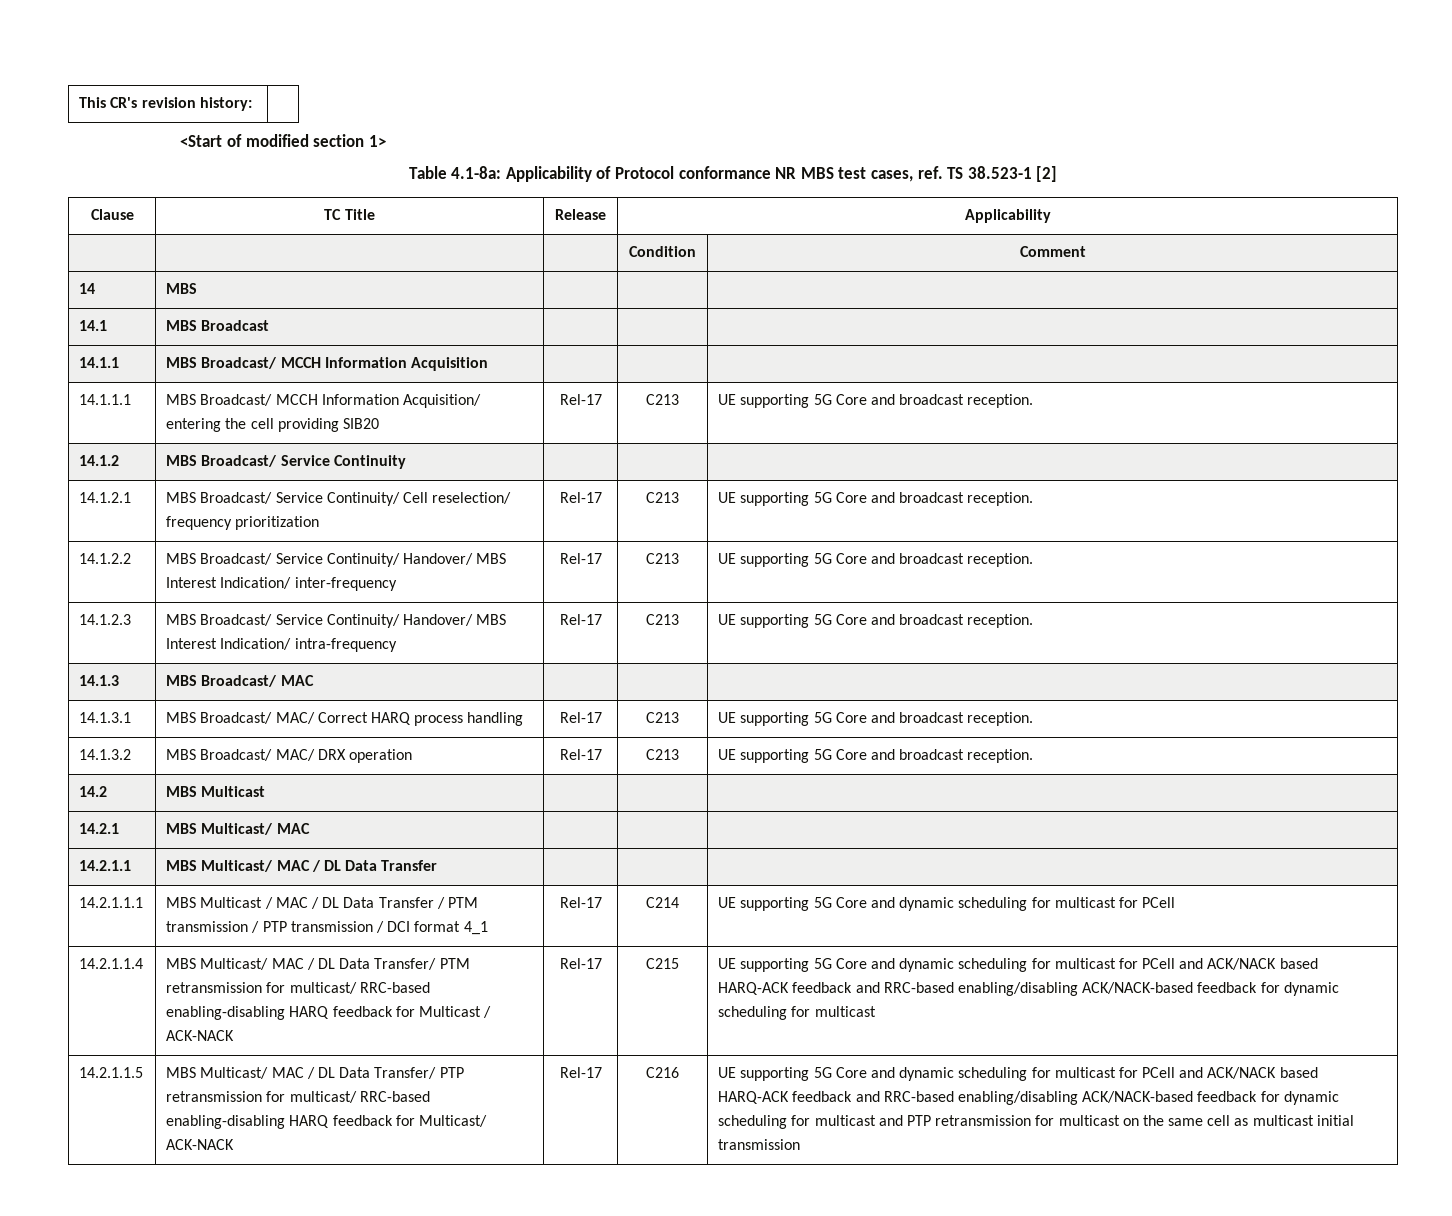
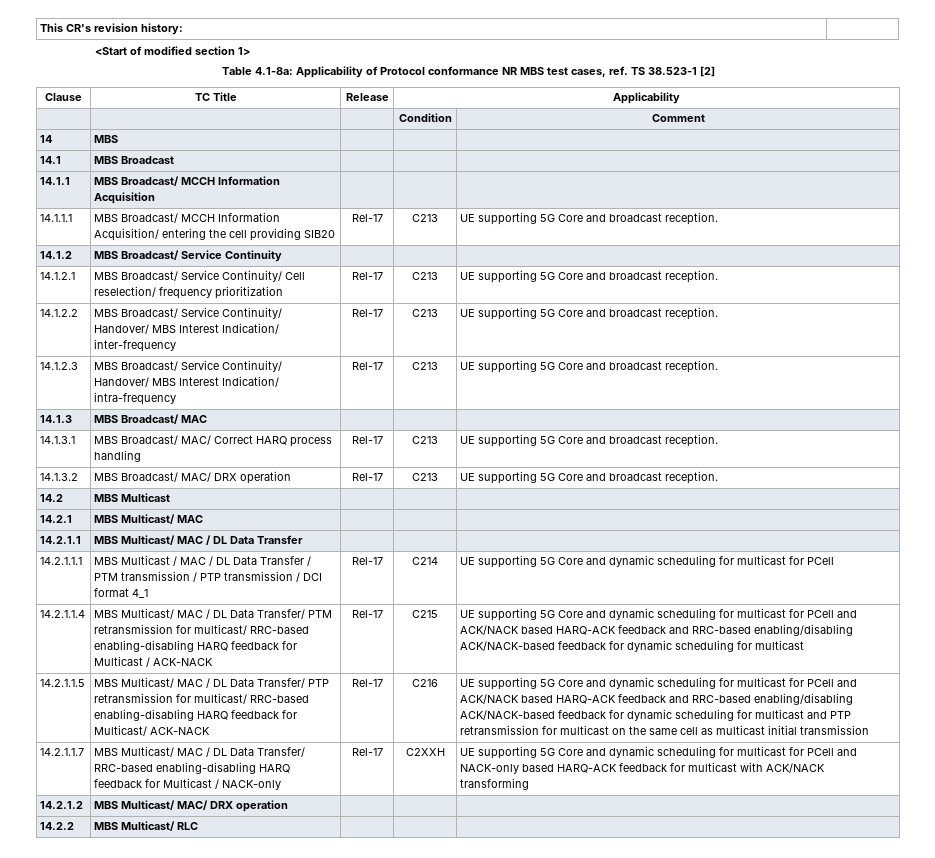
+ 14.2.1.1.7 | MBS Multicast/ MAC / DL Data Transfer/ RRC-based enabling-disabling HARQ feedback for Multicast / NACK-only | Rel-17 | C2XXH | UE supporting 5G Core and dynamic scheduling for multicast for PCell and NACK-only based HARQ-ACK feedback for multicast with ACK/NACK transforming
+ 14.2.1.2 | MBS Multicast/ MAC/ DRX operation | | |
+ 14.2.2 | MBS Multicast/ RLC | | |

